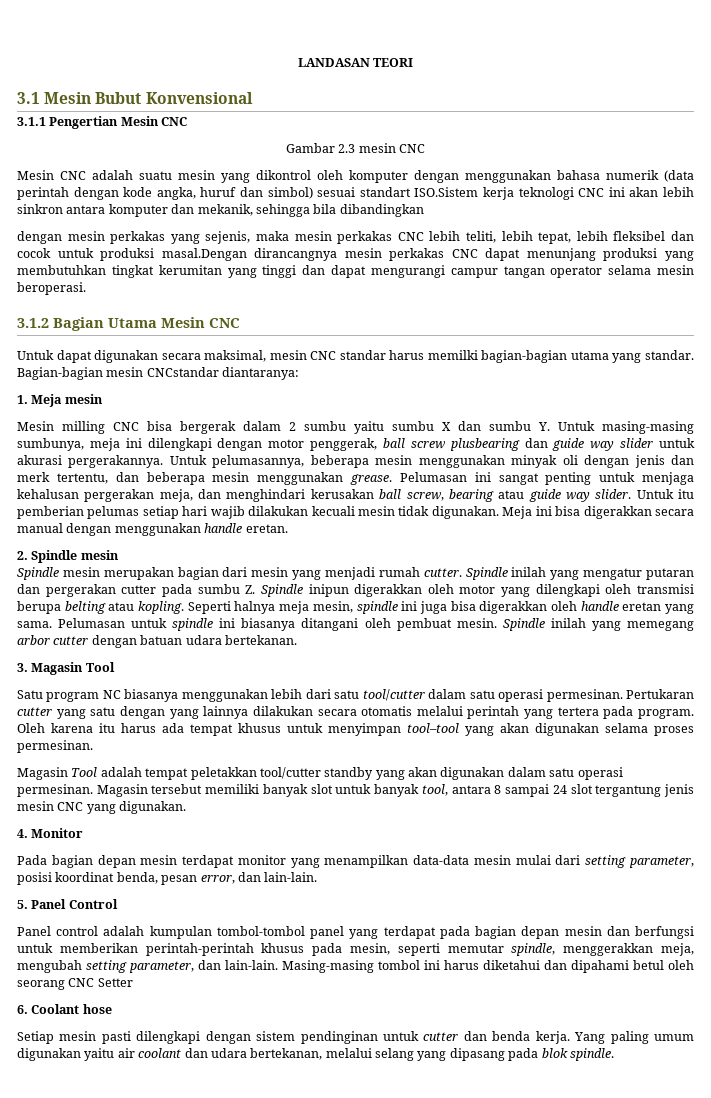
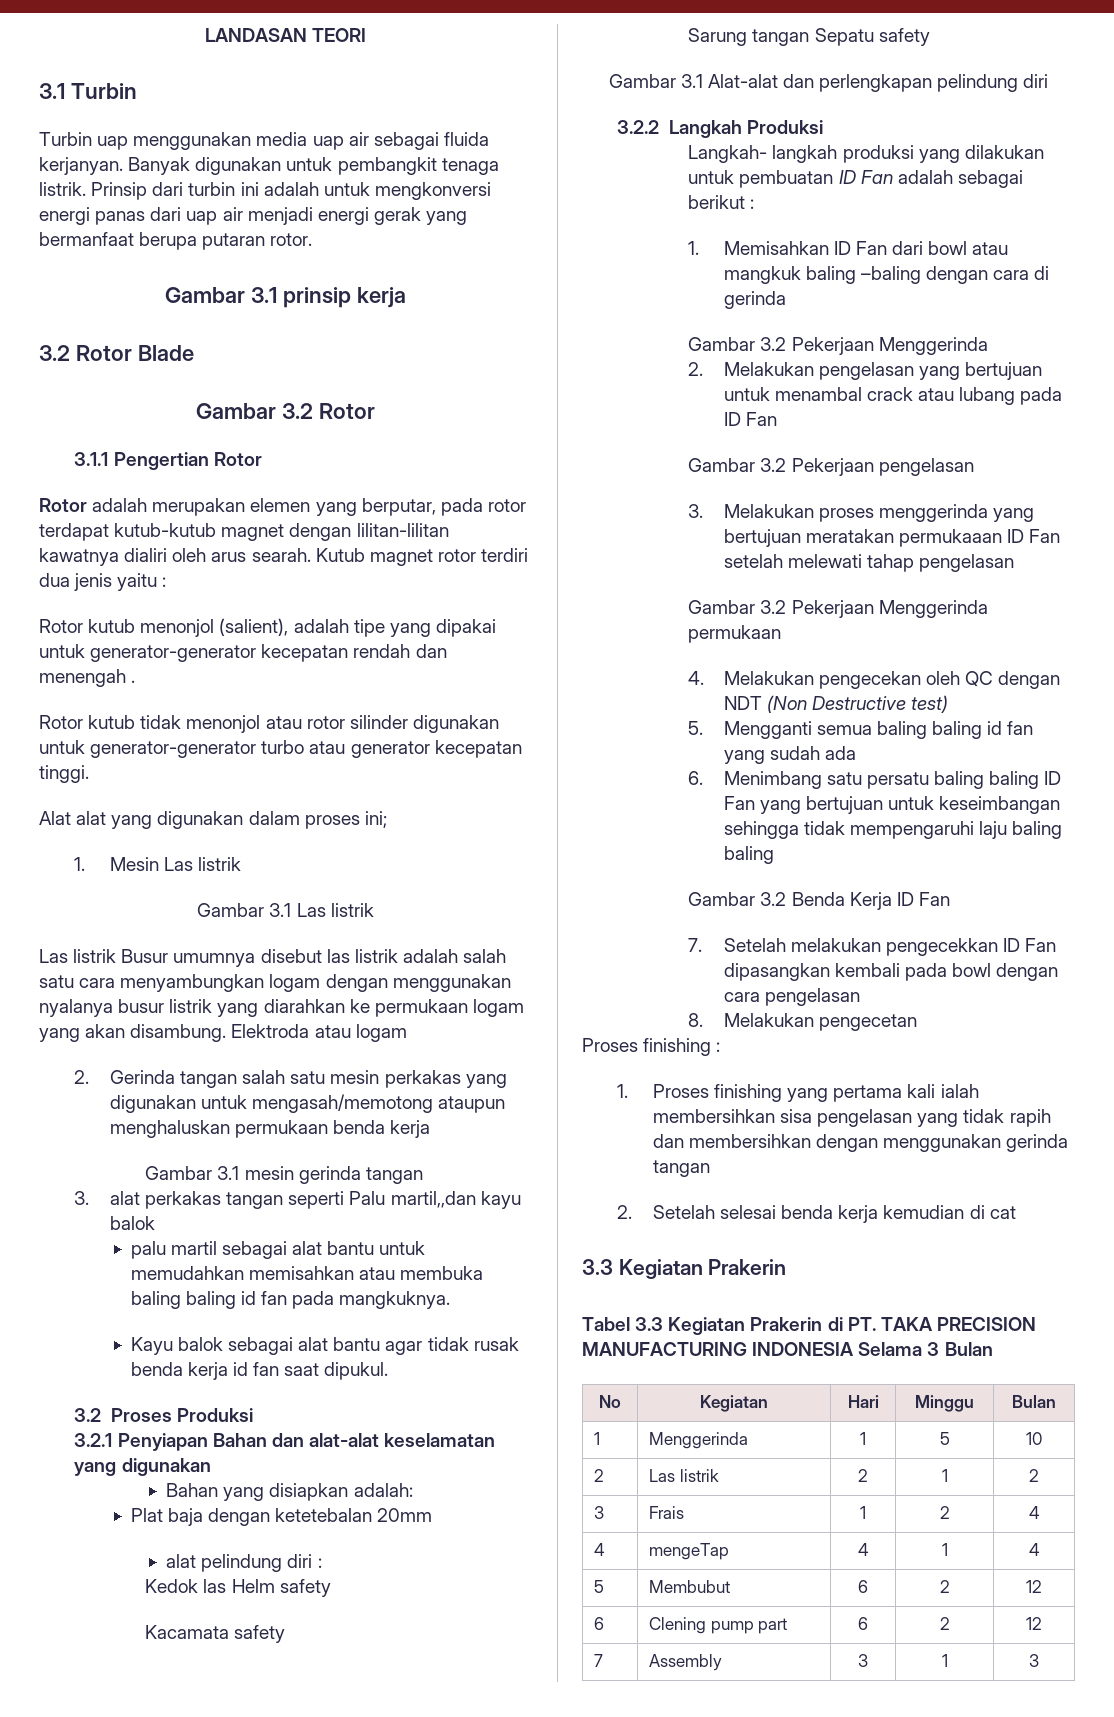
- 3.1 Mesin Bubut Konvensional
- 3.1.1 Pengertian Mesin CNC
- Gambar 2.3 mesin CNC
- Mesin CNC adalah suatu mesin yang dikontrol oleh komputer dengan menggunakan bahasa numerik (data perintah dengan kode angka, huruf dan simbol) sesuai standart ISO.Sistem kerja teknologi CNC ini akan lebih sinkron antara komputer dan mekanik, sehingga bila dibandingkan
- dengan mesin perkakas yang sejenis, maka mesin perkakas CNC lebih teliti, lebih tepat, lebih fleksibel dan cocok untuk produksi masal.Dengan dirancangnya mesin perkakas CNC dapat menunjang produksi yang membutuhkan tingkat kerumitan yang tinggi dan dapat mengurangi campur tangan operator selama mesin beroperasi.
- 3.1.2 Bagian Utama Mesin CNC
- Untuk dapat digunakan secara maksimal, mesin CNC standar harus memilki bagian-bagian utama yang standar. Bagian-bagian mesin CNCstandar diantaranya:
- 1. Meja mesin
- Mesin milling CNC bisa bergerak dalam 2 sumbu yaitu sumbu X dan sumbu Y. Untuk masing-masing sumbunya, meja ini dilengkapi dengan motor penggerak, ball screw plusbearing dan guide way slider untuk akurasi pergerakannya. Untuk pelumasannya, beberapa mesin menggunakan minyak oli dengan jenis dan merk tertentu, dan beberapa mesin menggunakan grease. Pelumasan ini sangat penting untuk menjaga kehalusan pergerakan meja, dan menghindari kerusakan ball screw, bearing atau guide way slider. Untuk itu pemberian pelumas setiap hari wajib dilakukan kecuali mesin tidak digunakan. Meja ini bisa digerakkan secara manual dengan menggunakan handle eretan.
- 2. Spindle mesin
- Spindle mesin merupakan bagian dari mesin yang menjadi rumah cutter. Spindle inilah yang mengatur putaran dan pergerakan cutter pada sumbu Z. Spindle inipun digerakkan oleh motor yang dilengkapi oleh transmisi berupa belting atau kopling. Seperti halnya meja mesin, spindle ini juga bisa digerakkan oleh handle eretan yang sama. Pelumasan untuk spindle ini biasanya ditangani oleh pembuat mesin. Spindle inilah yang memegang arbor cutter dengan batuan udara bertekanan.
- 3. Magasin Tool
- Satu program NC biasanya menggunakan lebih dari satu tool/cutter dalam satu operasi permesinan. Pertukaran cutter yang satu dengan yang lainnya dilakukan secara otomatis melalui perintah yang tertera pada program. Oleh karena itu harus ada tempat khusus untuk menyimpan tool–tool yang akan digunakan selama proses permesinan.
- Magasin Tool adalah tempat peletakkan tool/cutter standby yang akan digunakan dalam satu operasi permesinan. Magasin tersebut memiliki banyak slot untuk banyak tool, antara 8 sampai 24 slot tergantung jenis mesin CNC yang digunakan.
- 4. Monitor
- Pada bagian depan mesin terdapat monitor yang menampilkan data-data mesin mulai dari setting parameter, posisi koordinat benda, pesan error, dan lain-lain.
- 5. Panel Control
- Panel control adalah kumpulan tombol-tombol panel yang terdapat pada bagian depan mesin dan berfungsi untuk memberikan perintah-perintah khusus pada mesin, seperti memutar spindle, menggerakkan meja, mengubah setting parameter, dan lain-lain. Masing-masing tombol ini harus diketahui dan dipahami betul oleh seorang CNC Setter
- 6. Coolant hose
- Setiap mesin pasti dilengkapi dengan sistem pendinginan untuk cutter dan benda kerja. Yang paling umum digunakan yaitu air coolant dan udara bertekanan, melalui selang yang dipasang pada blok spindle.
+ 3.1 Turbin
+ Turbin uap menggunakan media uap air sebagai fluida kerjanyan. Banyak digunakan untuk pembangkit tenaga listrik. Prinsip dari turbin ini adalah untuk mengkonversi energi panas dari uap air menjadi energi gerak yang bermanfaat berupa putaran rotor.
+ Gambar 3.1 prinsip kerja
+ 3.2 Rotor Blade
+ Gambar 3.2 Rotor
+ 3.1.1 Pengertian Rotor
+ Rotor adalah merupakan elemen yang berputar, pada rotor terdapat kutub-kutub magnet dengan lilitan-lilitan kawatnya dialiri oleh arus searah. Kutub magnet rotor terdiri dua jenis yaitu :
+ Rotor kutub menonjol (salient), adalah tipe yang dipakai untuk generator-generator kecepatan rendah dan menengah .
+ Rotor kutub tidak menonjol atau rotor silinder digunakan untuk generator-generator turbo atau generator kecepatan tinggi.
+ Alat alat yang digunakan dalam proses ini;
+ 1. Mesin Las listrik
+ Gambar 3.1 Las listrik
+ Las listrik Busur umumnya disebut las listrik adalah salah satu cara menyambungkan logam dengan menggunakan nyalanya busur listrik yang diarahkan ke permukaan logam yang akan disambung. Elektroda atau logam
+ 2. Gerinda tangan salah satu mesin perkakas yang digunakan untuk mengasah/memotong ataupun menghaluskan permukaan benda kerja
+ Gambar 3.1 mesin gerinda tangan
+ 3. alat perkakas tangan seperti Palu martil,,dan kayu balok
+ palu martil sebagai alat bantu untuk memudahkan memisahkan atau membuka baling baling id fan pada mangkuknya.
+ Kayu balok sebagai alat bantu agar tidak rusak benda kerja id fan saat dipukul.
+ 3.2 Proses Produksi
+ 3.2.1 Penyiapan Bahan dan alat-alat keselamatan yang digunakan
+ Bahan yang disiapkan adalah:
+ Plat baja dengan ketetebalan 20mm
+ alat pelindung diri :
+ Kedok las Helm safety
+ Kacamata safety
+ Sarung tangan Sepatu safety
+ Gambar 3.1 Alat-alat dan perlengkapan pelindung diri
+ 3.2.2 Langkah Produksi
+ Langkah- langkah produksi yang dilakukan untuk pembuatan ID Fan adalah sebagai berikut :
+ 1. Memisahkan ID Fan dari bowl atau mangkuk baling –baling dengan cara di gerinda
+ Gambar 3.2 Pekerjaan Menggerinda
+ 2. Melakukan pengelasan yang bertujuan untuk menambal crack atau lubang pada ID Fan
+ Gambar 3.2 Pekerjaan pengelasan
+ 3. Melakukan proses menggerinda yang bertujuan meratakan permukaaan ID Fan setelah melewati tahap pengelasan
+ Gambar 3.2 Pekerjaan Menggerinda permukaan
+ 4. Melakukan pengecekan oleh QC dengan NDT (Non Destructive test)
+ 5. Mengganti semua baling baling id fan yang sudah ada
+ 6. Menimbang satu persatu baling baling ID Fan yang bertujuan untuk keseimbangan sehingga tidak mempengaruhi laju baling baling
+ Gambar 3.2 Benda Kerja ID Fan
+ 7. Setelah melakukan pengecekkan ID Fan dipasangkan kembali pada bowl dengan cara pengelasan
+ 8. Melakukan pengecetan
+ Proses finishing :
+ 1. Proses finishing yang pertama kali ialah membersihkan sisa pengelasan yang tidak rapih dan membersihkan dengan menggunakan gerinda tangan
+ 2. Setelah selesai benda kerja kemudian di cat
+ 3.3 Kegiatan Prakerin
+ Tabel 3.3 Kegiatan Prakerin di PT. TAKA PRECISION MANUFACTURING INDONESIA Selama 3 Bulan
+ No | Kegiatan | Hari | Minggu | Bulan
+ 1 | Menggerinda | 1 | 5 | 10
+ 2 | Las listrik | 2 | 1 | 2
+ 3 | Frais | 1 | 2 | 4
+ 4 | mengeTap | 4 | 1 | 4
+ 5 | Membubut | 6 | 2 | 12
+ 6 | Clening pump part | 6 | 2 | 12
+ 7 | Assembly | 3 | 1 | 3

